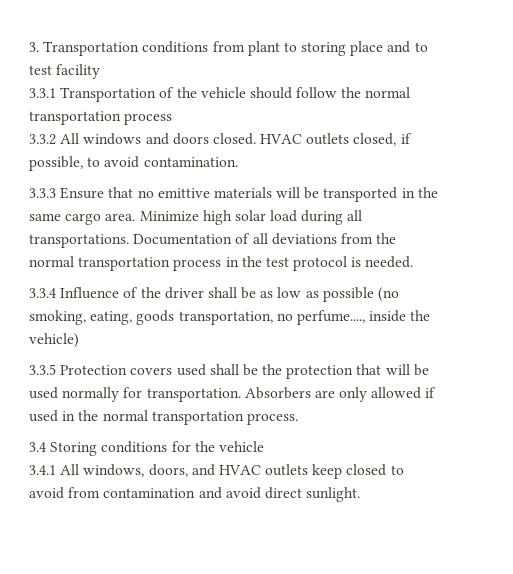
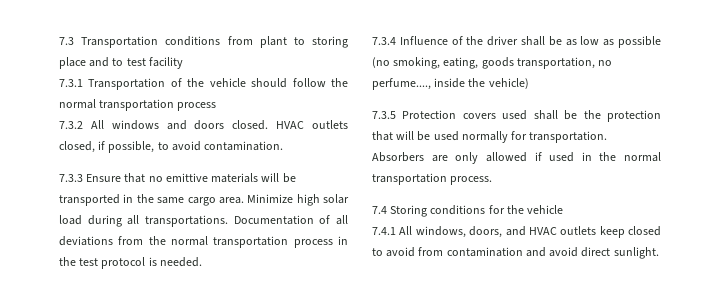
- 3. Transportation conditions from plant to storing place and to test facility
+ 7.3 Transportation conditions from plant to storing place and to test facility
- 3.3.1 Transportation of the vehicle should follow the normal transportation process
+ 7.3.1 Transportation of the vehicle should follow the normal transportation process
- 3.3.2 All windows and doors closed.
+ 7.3.2 All windows and doors closed.
- 3.3.3 Ensure that no emittive materials will be transported in the same cargo area.
+ 7.3.3 Ensure that no emittive materials will be transported in the same cargo area.
- 3.3.4 Influence of the driver shall be as low as possible (no smoking, eating, goods transportation, no perfume...., inside the vehicle)
+ 7.3.4 Influence of the driver shall be as low as possible (no smoking, eating, goods transportation, no perfume...., inside the vehicle)
- 3.3.5 Protection covers used shall be the protection that will be used normally for transportation.
+ 7.3.5 Protection covers used shall be the protection that will be used normally for transportation.
- 3.4 Storing conditions for the vehicle
+ 7.4 Storing conditions for the vehicle
- 3.4.1 All windows, doors, and HVAC outlets keep closed to avoid from contamination and avoid direct sunlight.
+ 7.4.1 All windows, doors, and HVAC outlets keep closed to avoid from contamination and avoid direct sunlight.

